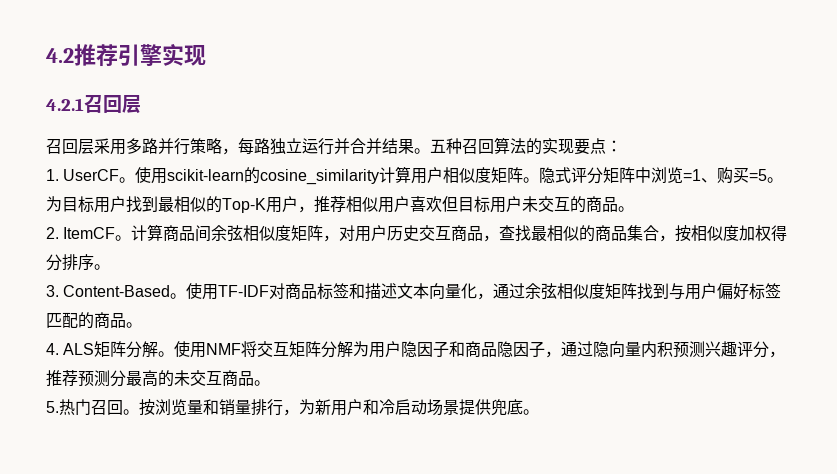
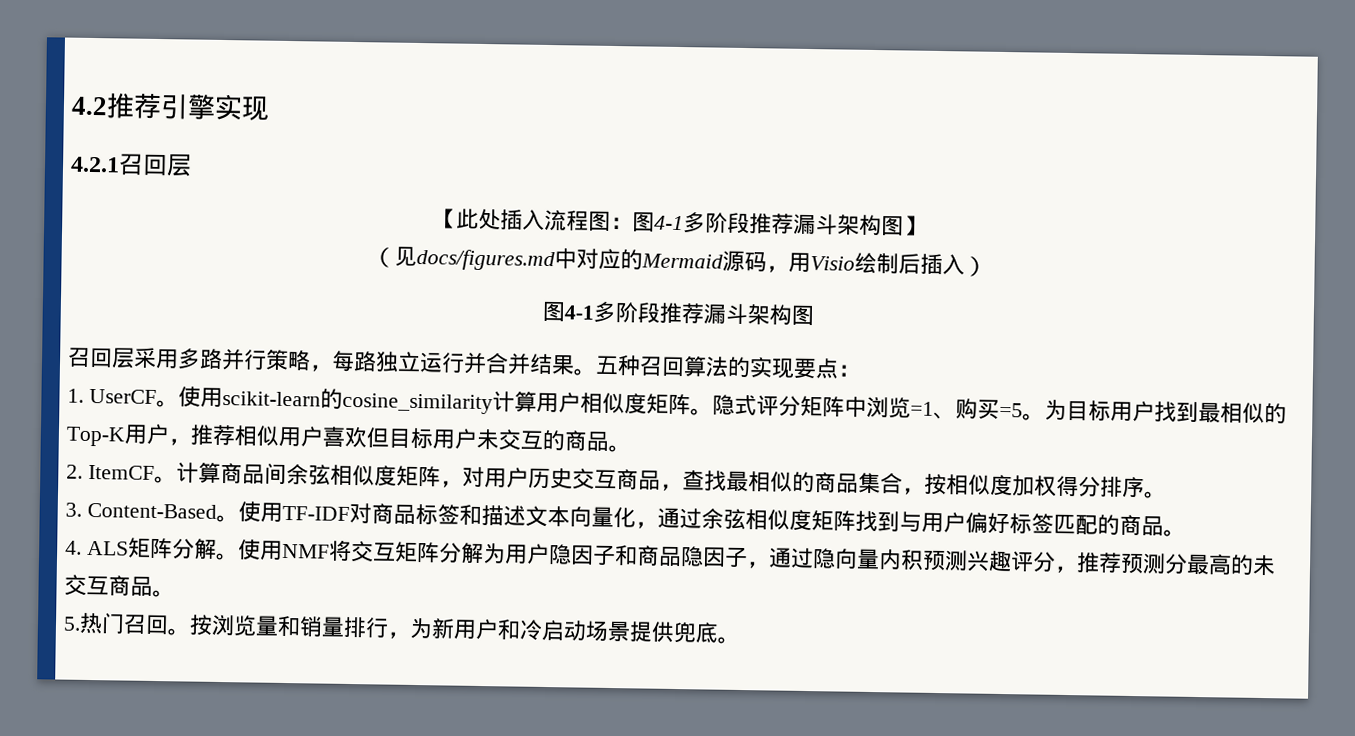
+ 【此处插入流程图：图4-1多阶段推荐漏斗架构图】
+ （见docs/figures.md中对应的Mermaid源码，用Visio绘制后插入）
+ 图4-1多阶段推荐漏斗架构图

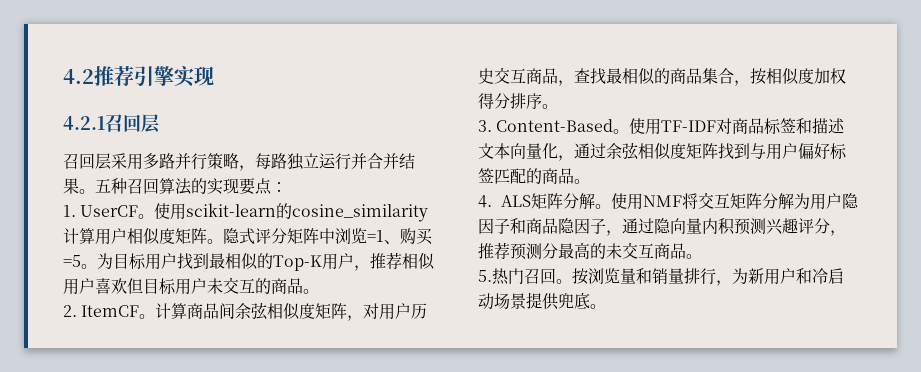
- 【此处插入流程图：图4-1多阶段推荐漏斗架构图】
- （见docs/figures.md中对应的Mermaid源码，用Visio绘制后插入）
- 图4-1多阶段推荐漏斗架构图

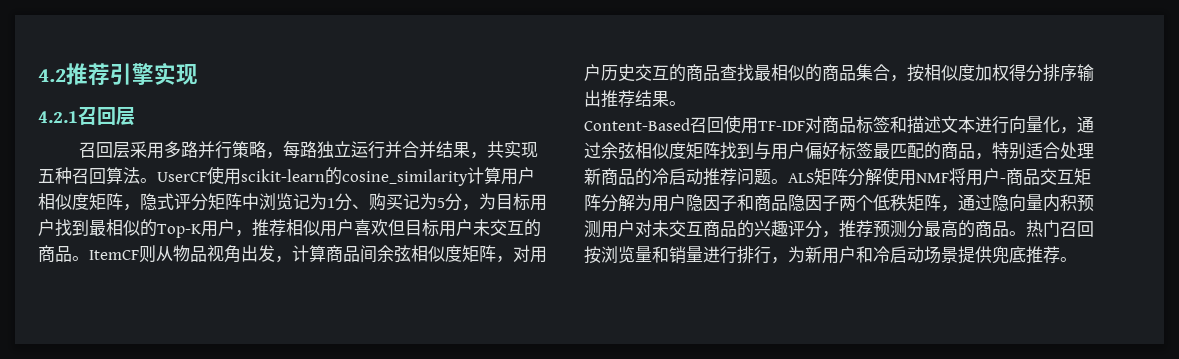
- 召回层采用多路并行策略，每路独立运行并合并结果。五种召回算法的实现要点：
- 1. UserCF。使用scikit-learn的cosine_similarity计算用户相似度矩阵。隐式评分矩阵中浏览=1、购买=5。为目标用户找到最相似的Top-K用户，推荐相似用户喜欢但目标用户未交互的商品。
- 2. ItemCF。计算商品间余弦相似度矩阵，对用户历史交互商品，查找最相似的商品集合，按相似度加权得分排序。
- 3. Content-Based。使用TF-IDF对商品标签和描述文本向量化，通过余弦相似度矩阵找到与用户偏好标签匹配的商品。
- 4. ALS矩阵分解。使用NMF将交互矩阵分解为用户隐因子和商品隐因子，通过隐向量内积预测兴趣评分，推荐预测分最高的未交互商品。
- 5.热门召回。按浏览量和销量排行，为新用户和冷启动场景提供兜底。
+ 召回层采用多路并行策略，每路独立运行并合并结果，共实现五种召回算法。UserCF使用scikit-learn的cosine_similarity计算用户相似度矩阵，隐式评分矩阵中浏览记为1分、购买记为5分，为目标用户找到最相似的Top-K用户，推荐相似用户喜欢但目标用户未交互的商品。ItemCF则从物品视角出发，计算商品间余弦相似度矩阵，对用户历史交互的商品查找最相似的商品集合，按相似度加权得分排序输出推荐结果。
+ Content-Based召回使用TF-IDF对商品标签和描述文本进行向量化，通过余弦相似度矩阵找到与用户偏好标签最匹配的商品，特别适合处理新商品的冷启动推荐问题。ALS矩阵分解使用NMF将用户-商品交互矩阵分解为用户隐因子和商品隐因子两个低秩矩阵，通过隐向量内积预测用户对未交互商品的兴趣评分，推荐预测分最高的商品。热门召回按浏览量和销量进行排行，为新用户和冷启动场景提供兜底推荐。

